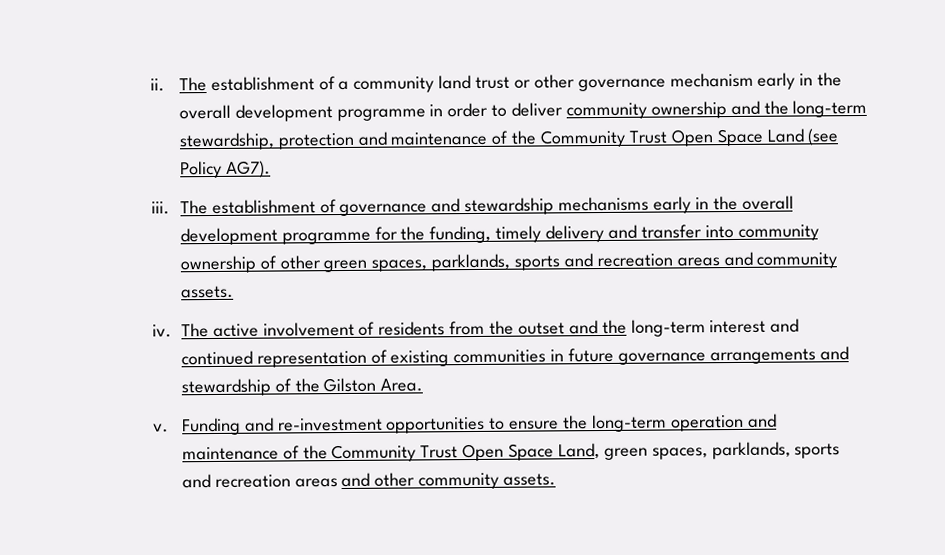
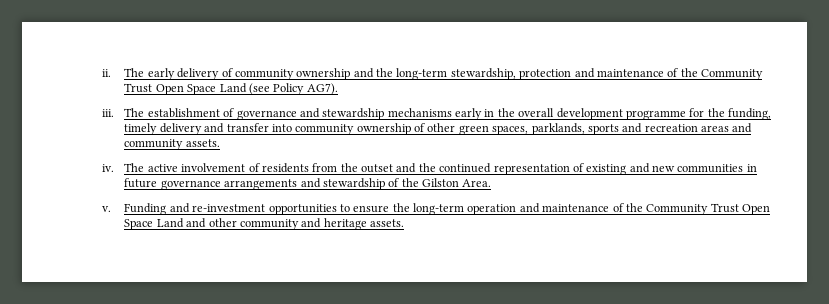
- The establishment of a community land trust or other governance mechanism early in the overall development programme in order to deliver community ownership and the long-term stewardship, protection and maintenance of the Community Trust Open Space Land (see Policy AG7).
+ The early delivery of community ownership and the long-term stewardship, protection and maintenance of the Community Trust Open Space Land (see Policy AG7).
- The active involvement of residents from the outset and the long-term interest and continued representation of existing communities in future governance arrangements and stewardship of the Gilston Area.
+ The active involvement of residents from the outset and the continued representation of existing and new communities in future governance arrangements and stewardship of the Gilston Area.
- Funding and re-investment opportunities to ensure the long-term operation and maintenance of the Community Trust Open Space Land, green spaces, parklands, sports and recreation areas and other community assets.
+ Funding and re-investment opportunities to ensure the long-term operation and maintenance of the Community Trust Open Space Land and other community and heritage assets.

